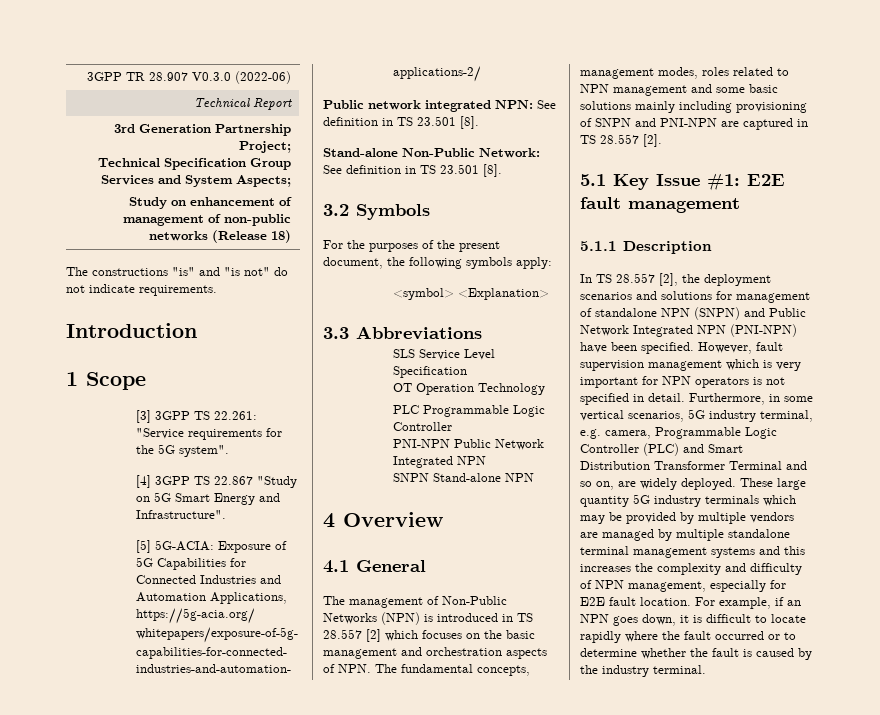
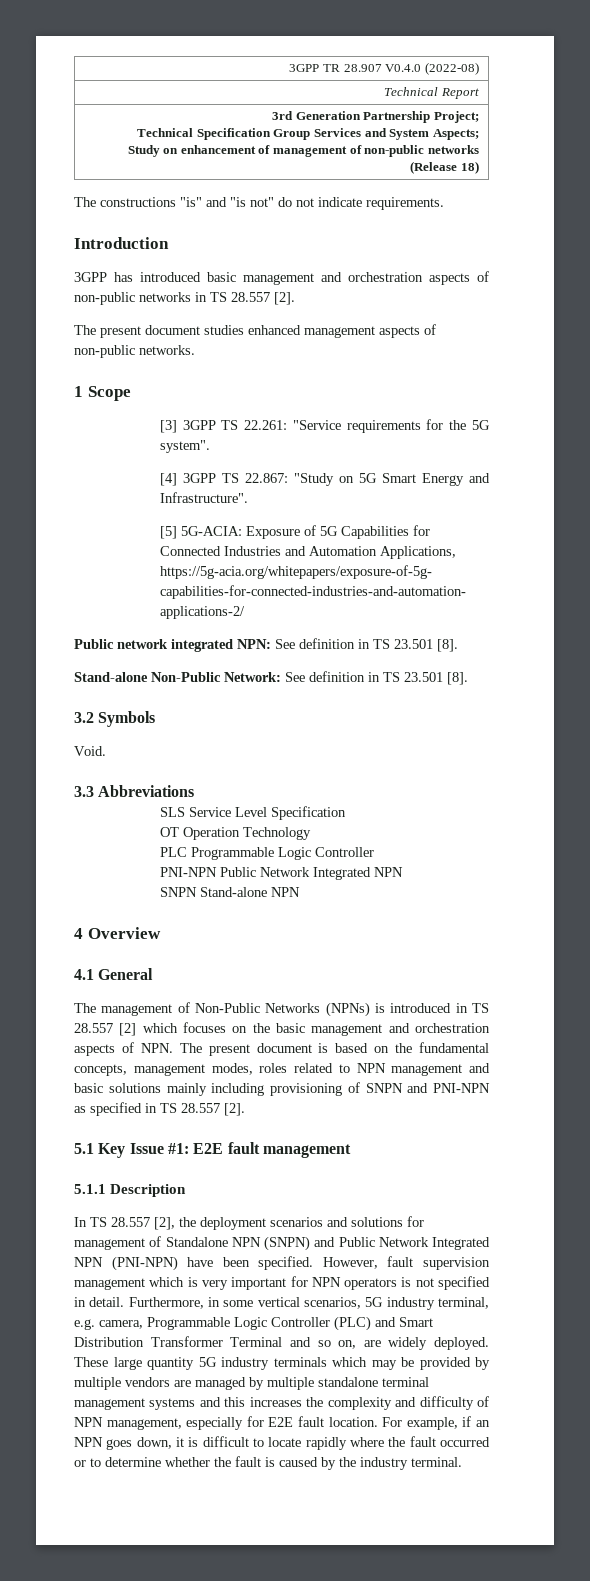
- 3GPP TR 28.907 V0.3.0 (2022-06)
+ 3GPP TR 28.907 V0.4.0 (2022-08)
+ 3GPP has introduced basic management and orchestration aspects of non-public networks in TS 28.557 [2].
+ The present document studies enhanced management aspects of non-public networks.
- [4] 3GPP TS 22.867 "Study on 5G Smart Energy and Infrastructure".
+ [4] 3GPP TS 22.867: "Study on 5G Smart Energy and Infrastructure".
- For the purposes of the present document, the following symbols apply:
- <symbol> <Explanation>
+ Void.
- The management of Non-Public Networks (NPN) is introduced in TS 28.557 [2] which focuses on the basic management and orchestration aspects of NPN. The fundamental concepts, management modes, roles related to NPN management and some basic solutions mainly including provisioning of SNPN and PNI-NPN are captured in TS 28.557 [2].
+ The management of Non-Public Networks (NPNs) is introduced in TS 28.557 [2] which focuses on the basic management and orchestration aspects of NPN. The present document is based on the fundamental concepts, management modes, roles related to NPN management and basic solutions mainly including provisioning of SNPN and PNI-NPN as specified in TS 28.557 [2].
- In TS 28.557 [2], the deployment scenarios and solutions for management of standalone NPN (SNPN) and Public Network Integrated NPN (PNI-NPN) have been specified.
+ In TS 28.557 [2], the deployment scenarios and solutions for management of Standalone NPN (SNPN) and Public Network Integrated NPN (PNI-NPN) have been specified.

